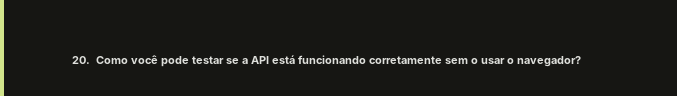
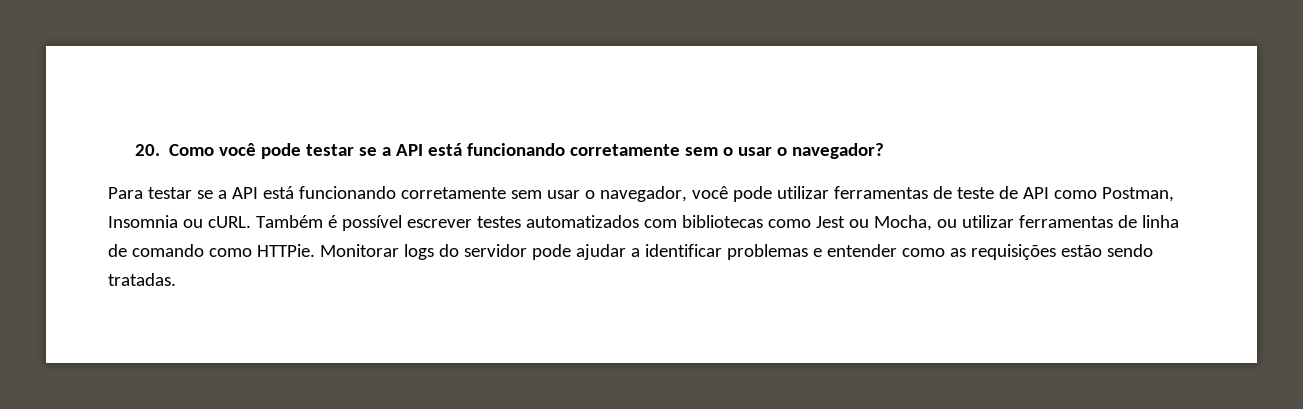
+ Para testar se a API está funcionando corretamente sem usar o navegador, você pode utilizar ferramentas de teste de API como Postman, Insomnia ou cURL. Também é possível escrever testes automatizados com bibliotecas como Jest ou Mocha, ou utilizar ferramentas de linha de comando como HTTPie. Monitorar logs do servidor pode ajudar a identificar problemas e entender como as requisições estão sendo tratadas.

